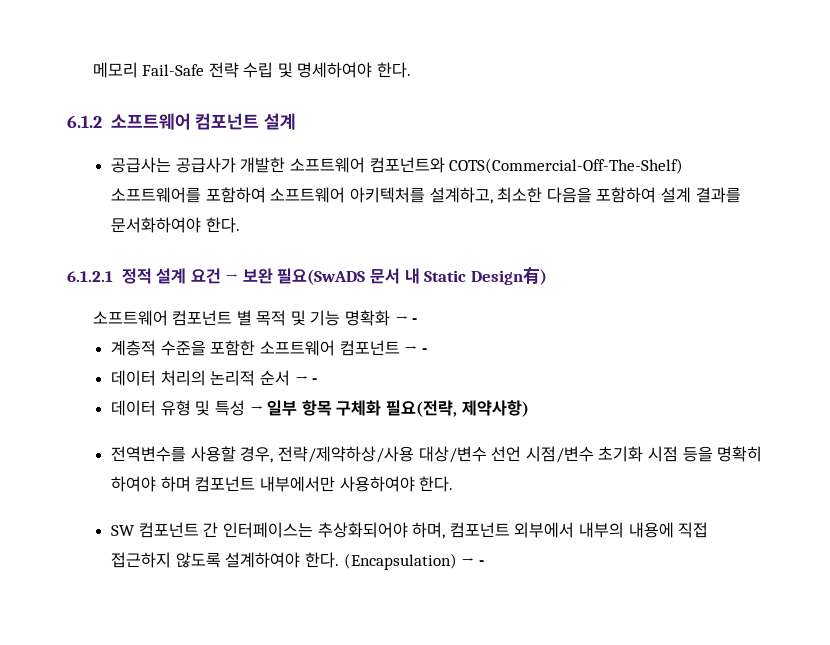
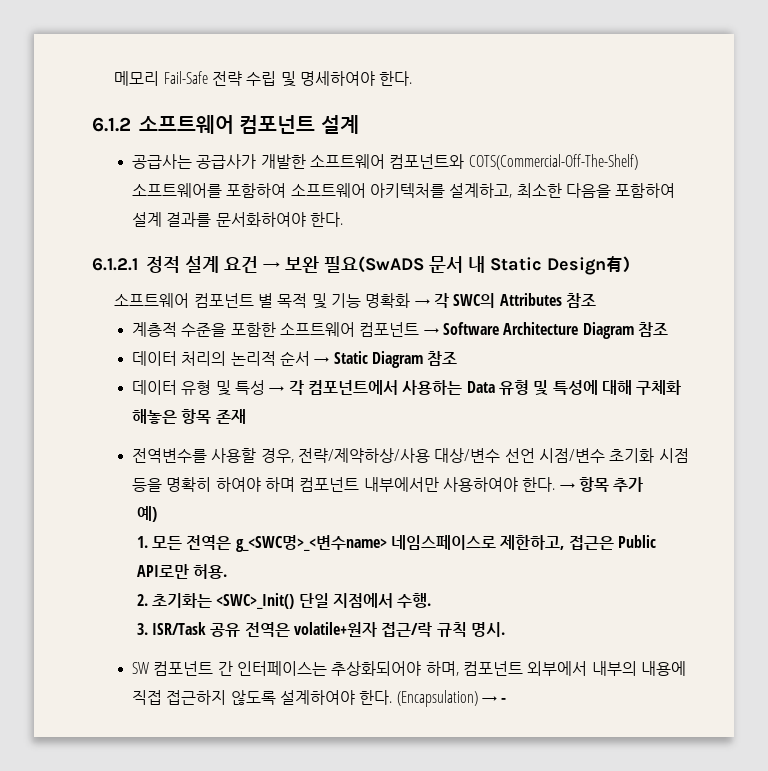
- 소프트웨어 컴포넌트 별 목적 및 기능 명확화 → -
+ 소프트웨어 컴포넌트 별 목적 및 기능 명확화 → 각 SWC의 Attributes 참조
- 계층적 수준을 포함한 소프트웨어 컴포넌트 → -
+ 계층적 수준을 포함한 소프트웨어 컴포넌트 → Software Architecture Diagram 참조
- 데이터 처리의 논리적 순서 → -
+ 데이터 처리의 논리적 순서 → Static Diagram 참조
- 데이터 유형 및 특성 → 일부 항목 구체화 필요(전략, 제약사항)
+ 데이터 유형 및 특성 → 각 컴포넌트에서 사용하는 Data 유형 및 특성에 대해 구체화 해놓은 항목 존재
+ → 항목 추가
+ 예)
+ 1. 모든 전역은 g_<SWC명>_<변수name> 네임스페이스로 제한하고, 접근은 Public API로만 허용.
+ 2. 초기화는 <SWC>_Init() 단일 지점에서 수행.
+ 3. ISR/Task 공유 전역은 volatile+원자 접근/락 규칙 명시.

